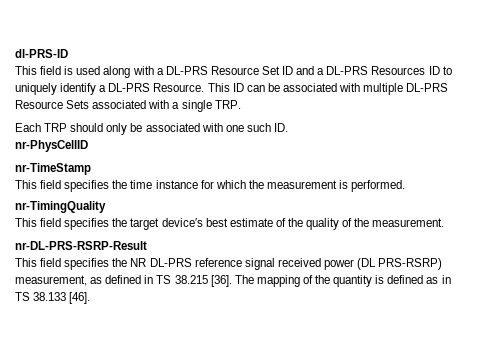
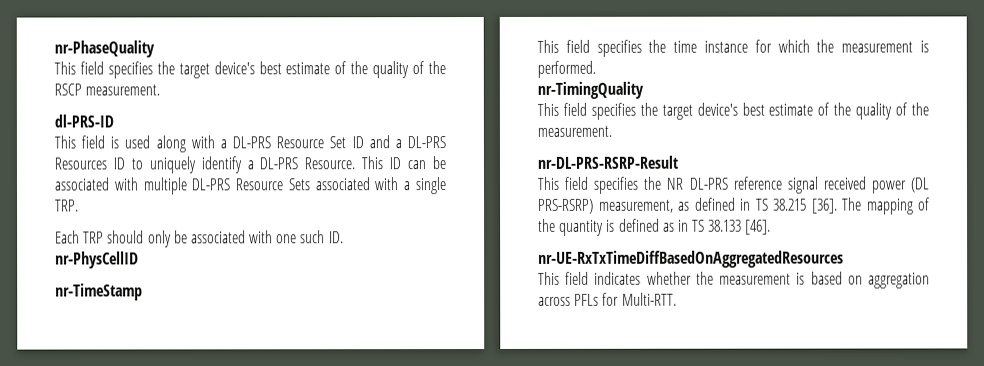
+ nr-PhaseQuality
+ This field specifies the target device′s best estimate of the quality of the RSCP measurement.
+ nr-UE-RxTxTimeDiffBasedOnAggregatedResources
+ This field indicates whether the measurement is based on aggregation across PFLs for Multi-RTT.

